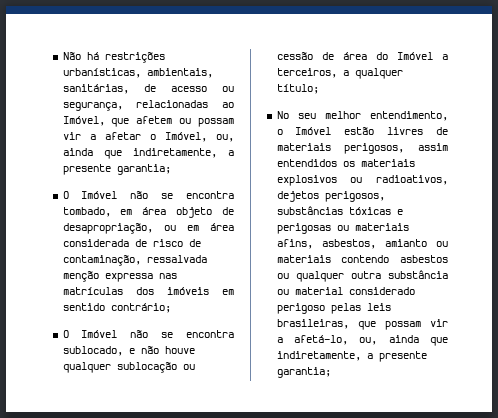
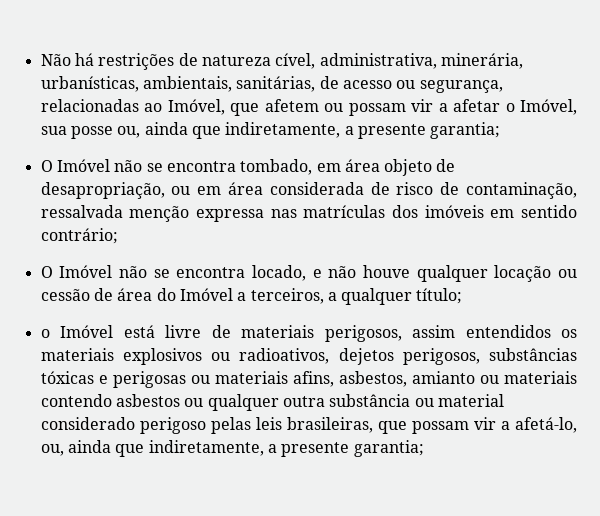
- Não há restrições urbanísticas, ambientais, sanitárias, de acesso ou segurança, relacionadas ao Imóvel, que afetem ou possam vir a afetar o Imóvel, ou, ainda que indiretamente, a presente garantia;
+ Não há restrições de natureza cível, administrativa, minerária, urbanísticas, ambientais, sanitárias, de acesso ou segurança, relacionadas ao Imóvel, que afetem ou possam vir a afetar o Imóvel, sua posse ou, ainda que indiretamente, a presente garantia;
- O Imóvel não se encontra sublocado, e não houve qualquer sublocação ou cessão de área do Imóvel a terceiros, a qualquer título;
+ O Imóvel não se encontra locado, e não houve qualquer locação ou cessão de área do Imóvel a terceiros, a qualquer título;
- No seu melhor entendimento, o Imóvel estão livres de materiais perigosos, assim entendidos os materiais explosivos ou radioativos, dejetos perigosos, substâncias tóxicas e perigosas ou materiais afins, asbestos, amianto ou materiais contendo asbestos ou qualquer outra substância ou material considerado perigoso pelas leis brasileiras, que possam vir a afetá-lo, ou, ainda que indiretamente, a presente garantia;
+ o Imóvel está livre de materiais perigosos, assim entendidos os materiais explosivos ou radioativos, dejetos perigosos, substâncias tóxicas e perigosas ou materiais afins, asbestos, amianto ou materiais contendo asbestos ou qualquer outra substância ou material considerado perigoso pelas leis brasileiras, que possam vir a afetá-lo, ou, ainda que indiretamente, a presente garantia;

